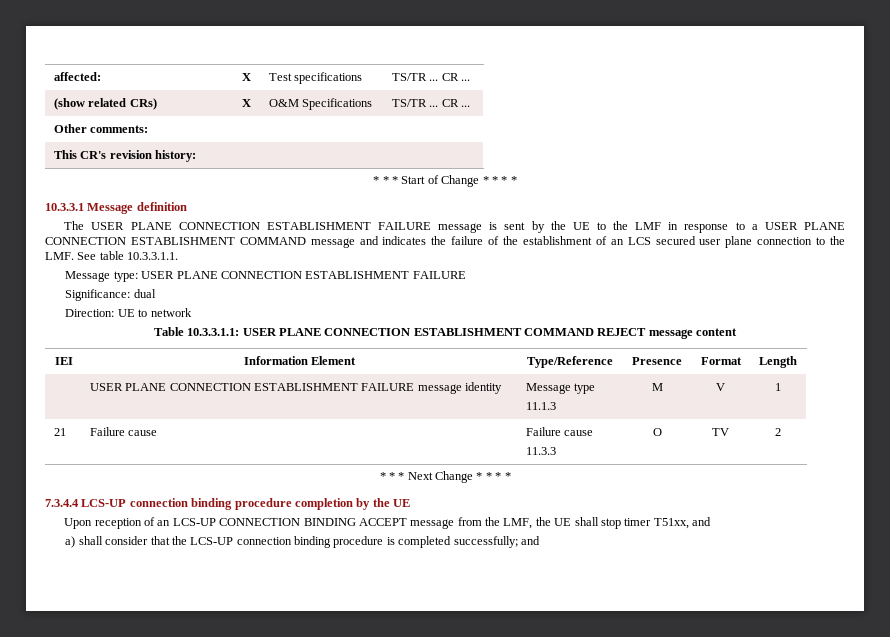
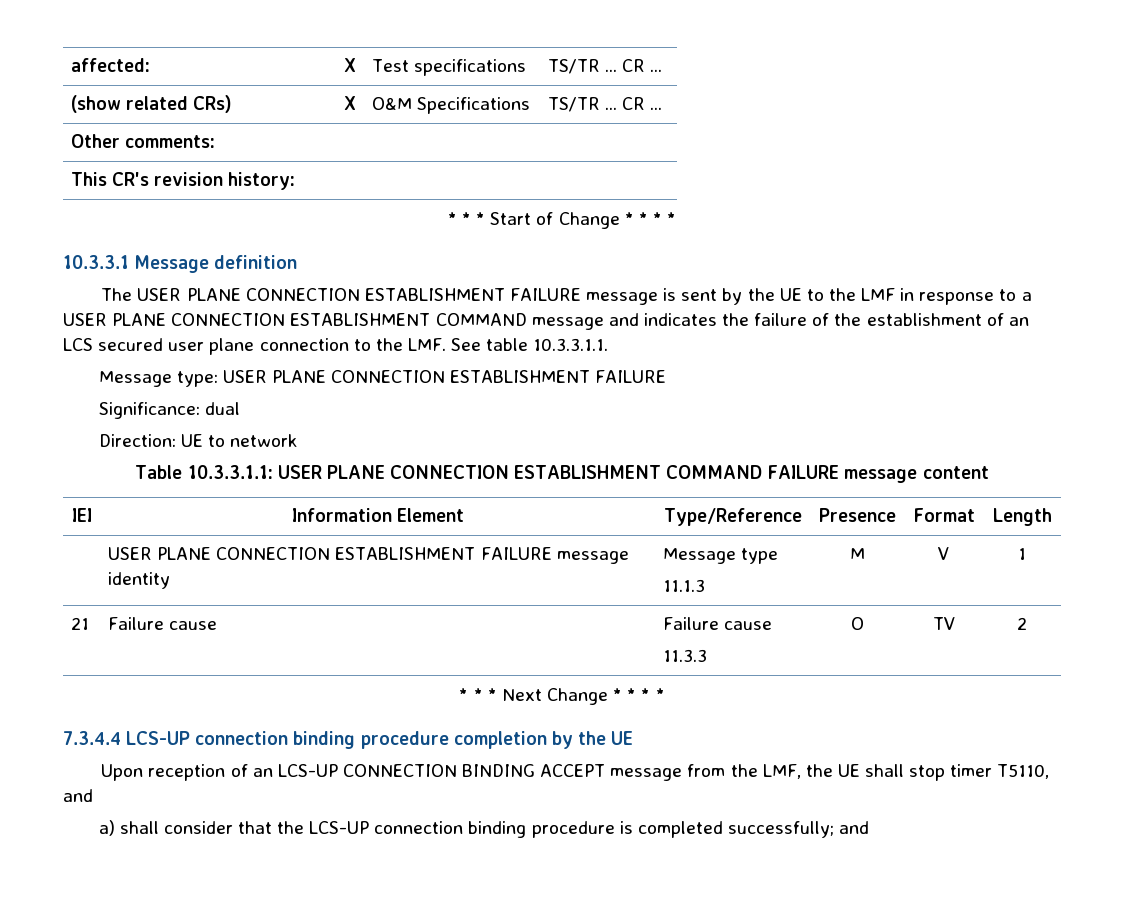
- Table 10.3.3.1.1: USER PLANE CONNECTION ESTABLISHMENT COMMAND REJECT message content
+ Table 10.3.3.1.1: USER PLANE CONNECTION ESTABLISHMENT COMMAND FAILURE message content
- Upon reception of an LCS-UP CONNECTION BINDING ACCEPT message from the LMF, the UE shall stop timer T51xx, and
+ Upon reception of an LCS-UP CONNECTION BINDING ACCEPT message from the LMF, the UE shall stop timer T5110, and

